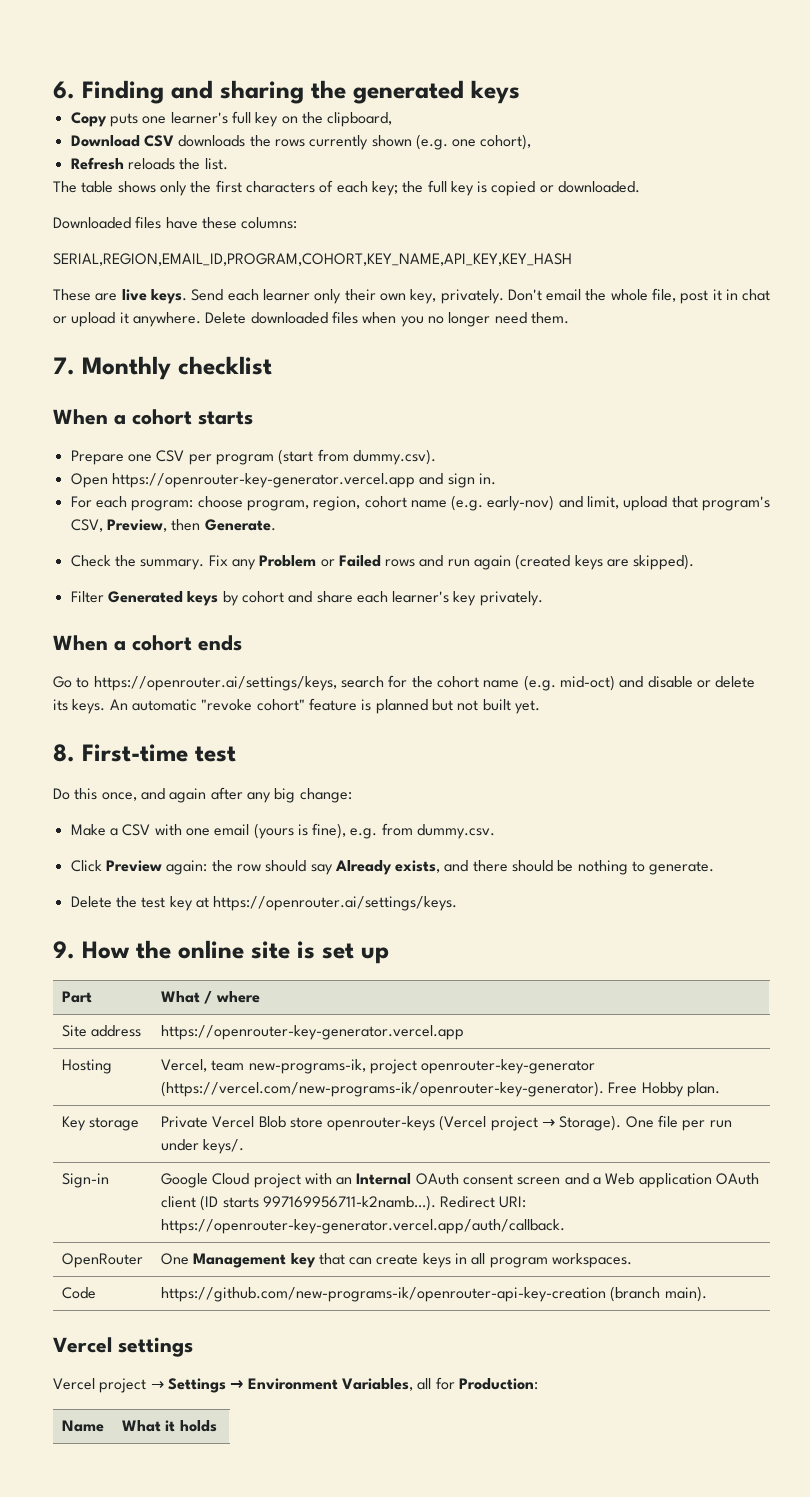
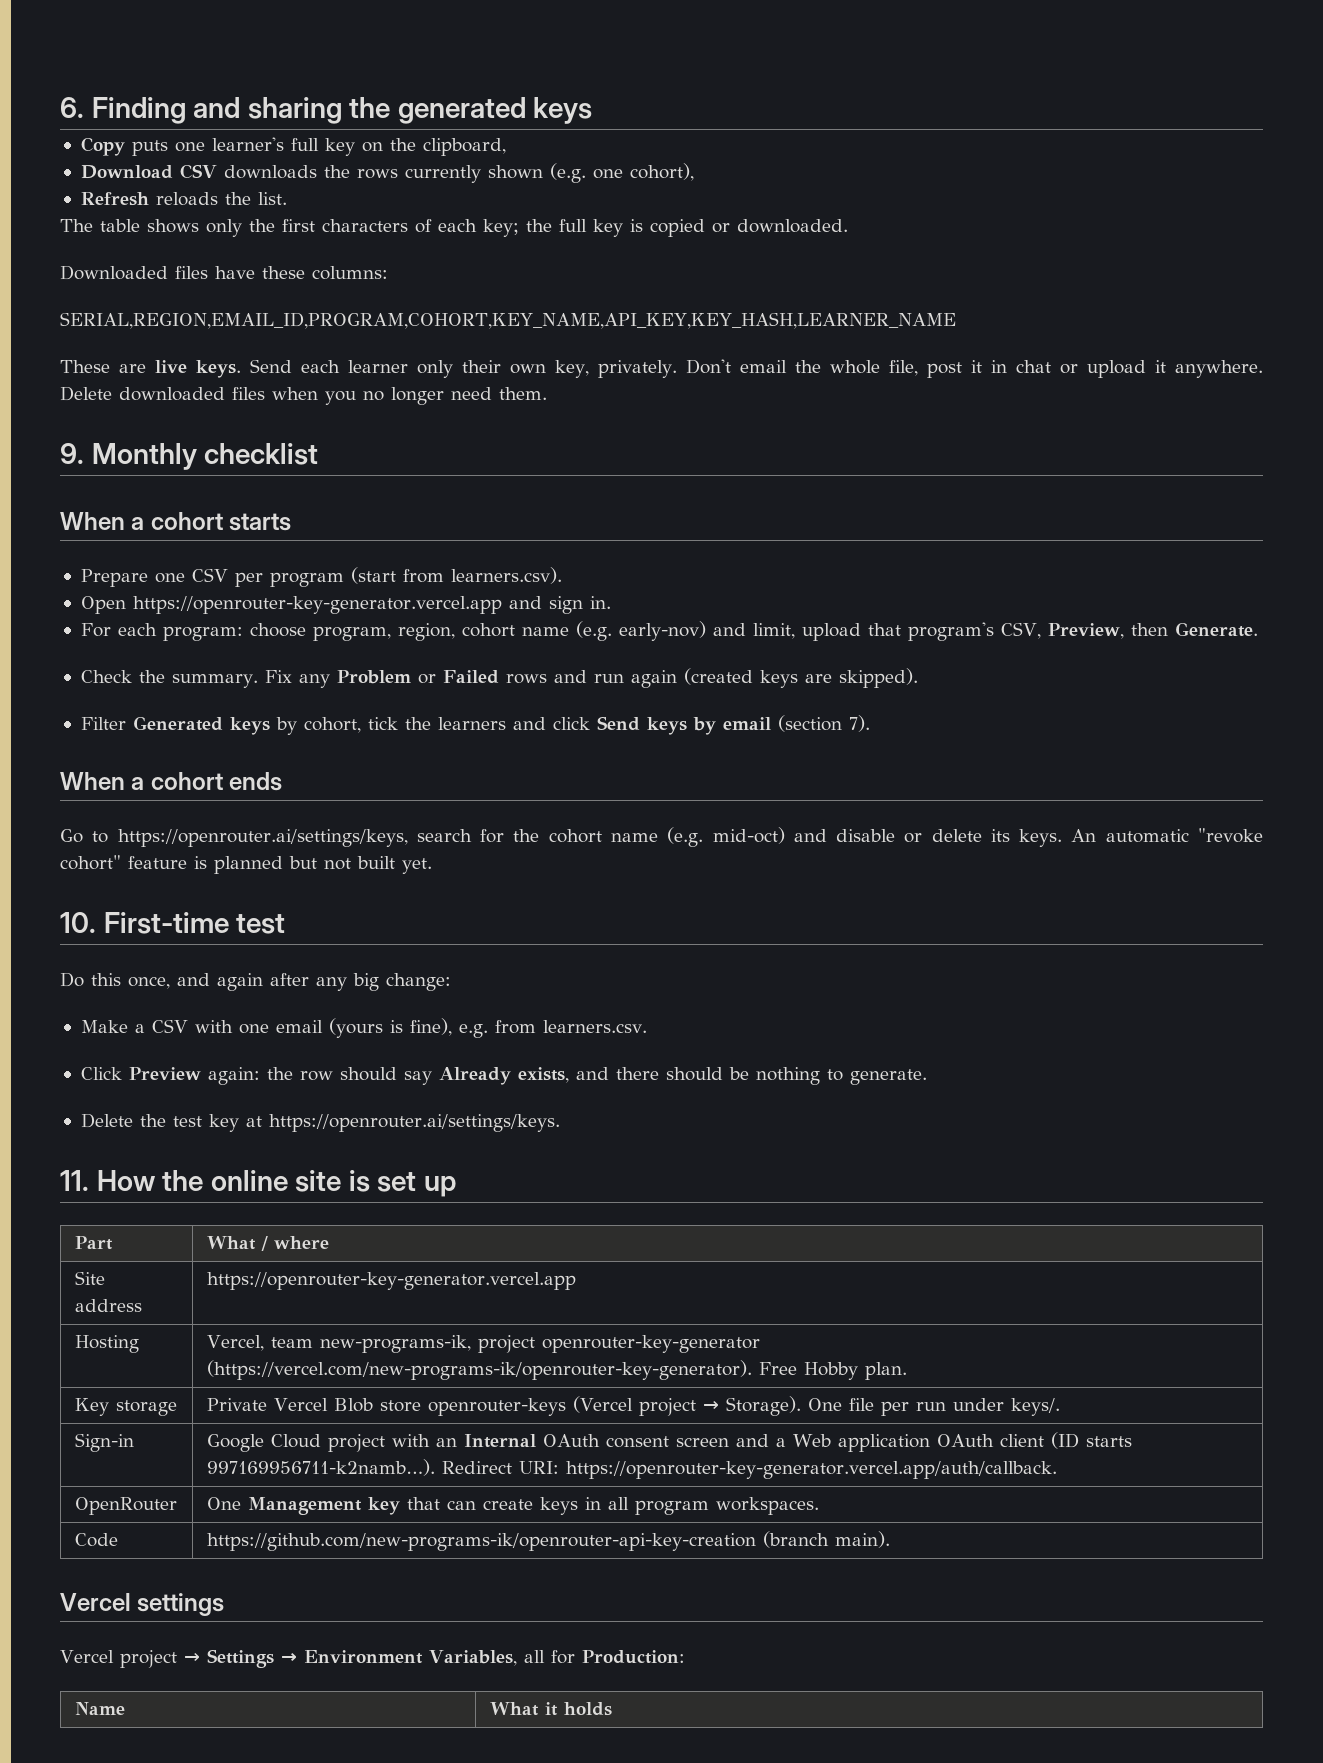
- SERIAL,REGION,EMAIL_ID,PROGRAM,COHORT,KEY_NAME,API_KEY,KEY_HASH
+ SERIAL,REGION,EMAIL_ID,PROGRAM,COHORT,KEY_NAME,API_KEY,KEY_HASH,LEARNER_NAME
- 7. Monthly checklist
+ 9. Monthly checklist
- Prepare one CSV per program (start from dummy.csv).
+ Prepare one CSV per program (start from learners.csv).
- Filter Generated keys by cohort and share each learner's key privately.
+ Filter Generated keys by cohort, tick the learners and click Send keys by email (section 7).
- 8. First-time test
+ 10. First-time test
- Make a CSV with one email (yours is fine), e.g. from dummy.csv.
+ Make a CSV with one email (yours is fine), e.g. from learners.csv.
- 9. How the online site is set up
+ 11. How the online site is set up

